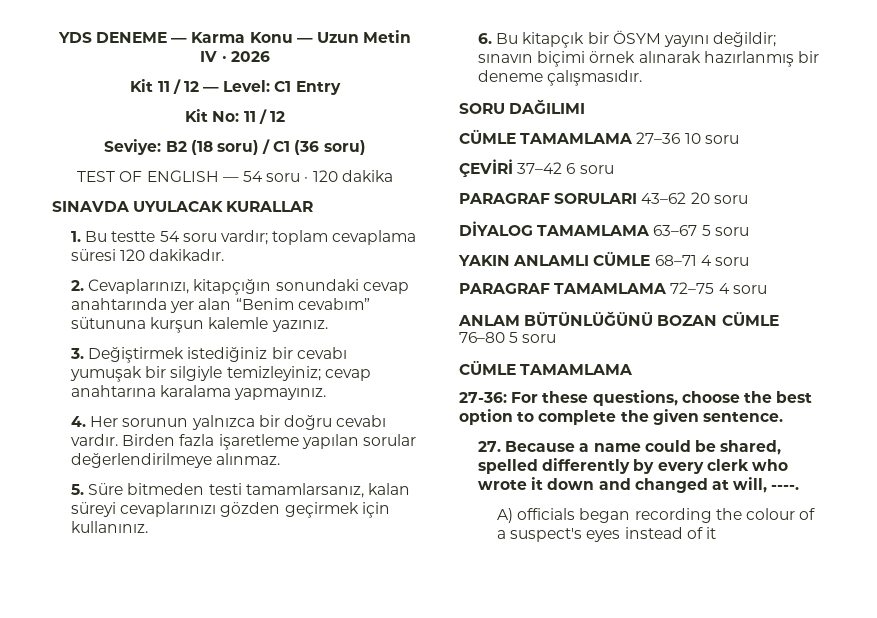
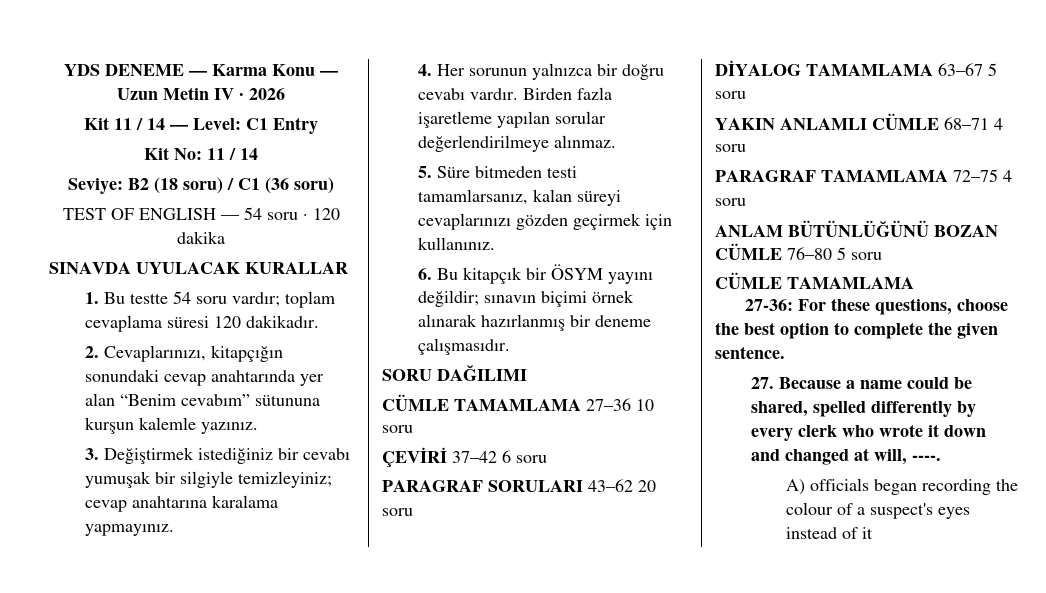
- Kit 11 / 12 — Level: C1 Entry
+ Kit 11 / 14 — Level: C1 Entry
- Kit No: 11 / 12
+ Kit No: 11 / 14

